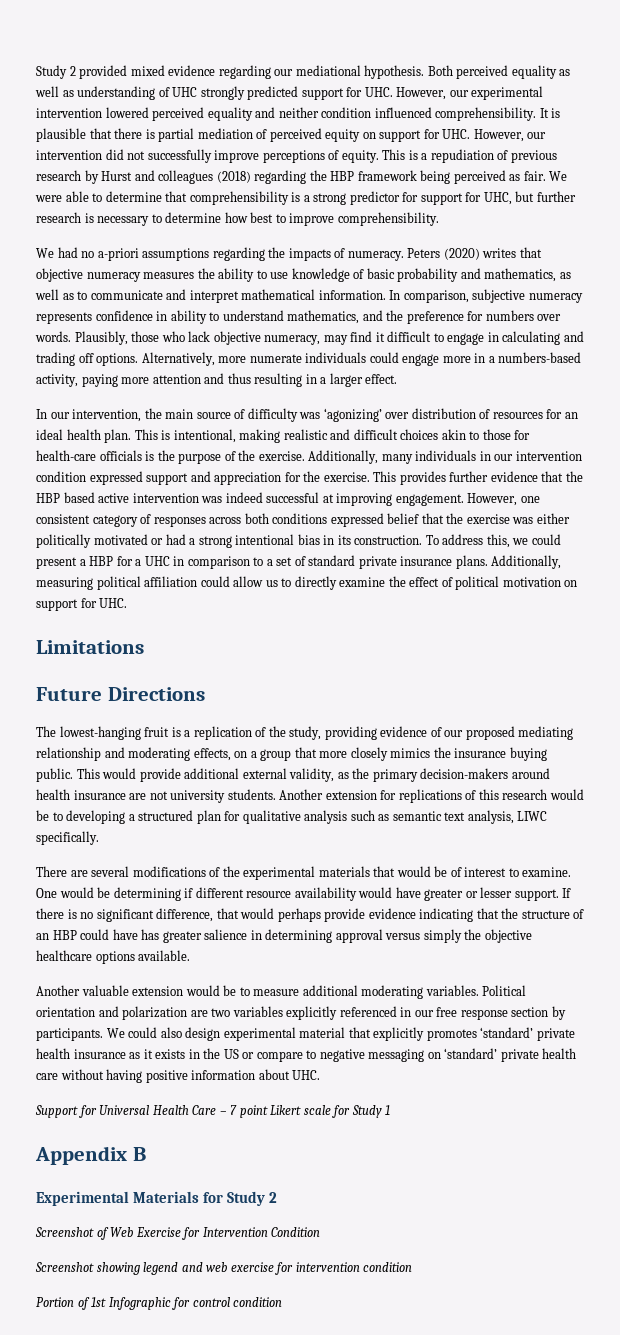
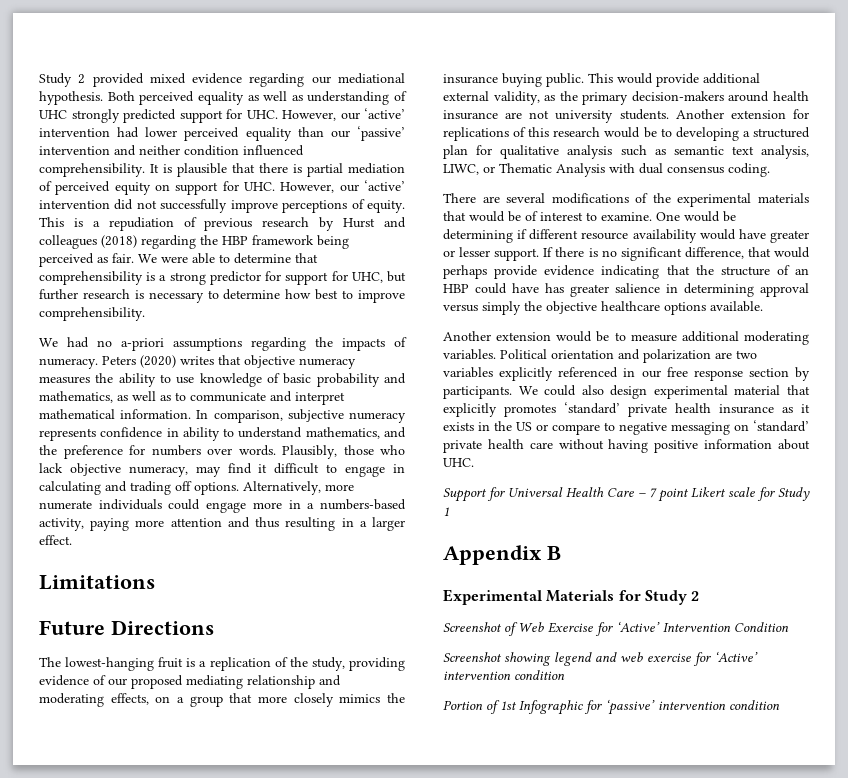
- Both perceived equality as well as understanding of UHC strongly predicted support for UHC. However, our experimental intervention lowered perceived equality and neither condition influenced comprehensibility.
+ Both perceived equality as well as understanding of UHC strongly predicted support for UHC. However, our ‘active’ intervention had lower perceived equality than our ‘passive’ intervention and neither condition influenced comprehensibility.
- It is plausible that there is partial mediation of perceived equity on support for UHC. However, our intervention did not successfully improve perceptions of equity.
+ It is plausible that there is partial mediation of perceived equity on support for UHC. However, our ‘active’ intervention did not successfully improve perceptions of equity.
- In our intervention, the main source of difficulty was ‘agonizing’ over distribution of resources for an ideal health plan. This is intentional, making realistic and difficult choices akin to those for health-care officials is the purpose of the exercise. Additionally, many individuals in our intervention condition expressed support and appreciation for the exercise. This provides further evidence that the HBP based active intervention was indeed successful at improving engagement. However, one consistent category of responses across both conditions expressed belief that the exercise was either politically motivated or had a strong intentional bias in its construction. To address this, we could present a HBP for a UHC in comparison to a set of standard private insurance plans. Additionally, measuring political affiliation could allow us to directly examine the effect of political motivation on support for UHC.
- Another extension for replications of this research would be to developing a structured plan for qualitative analysis such as semantic text analysis, LIWC specifically.
+ Another extension for replications of this research would be to developing a structured plan for qualitative analysis such as semantic text analysis, LIWC, or Thematic Analysis with dual consensus coding.
- Another valuable extension would be to measure additional moderating variables.
+ Another extension would be to measure additional moderating variables.
- Screenshot of Web Exercise for Intervention Condition
+ Screenshot of Web Exercise for ‘Active’ Intervention Condition
- Screenshot showing legend and web exercise for intervention condition
+ Screenshot showing legend and web exercise for ‘Active’ intervention condition
- Portion of 1st Infographic for control condition
+ Portion of 1st Infographic for ‘passive’ intervention condition

